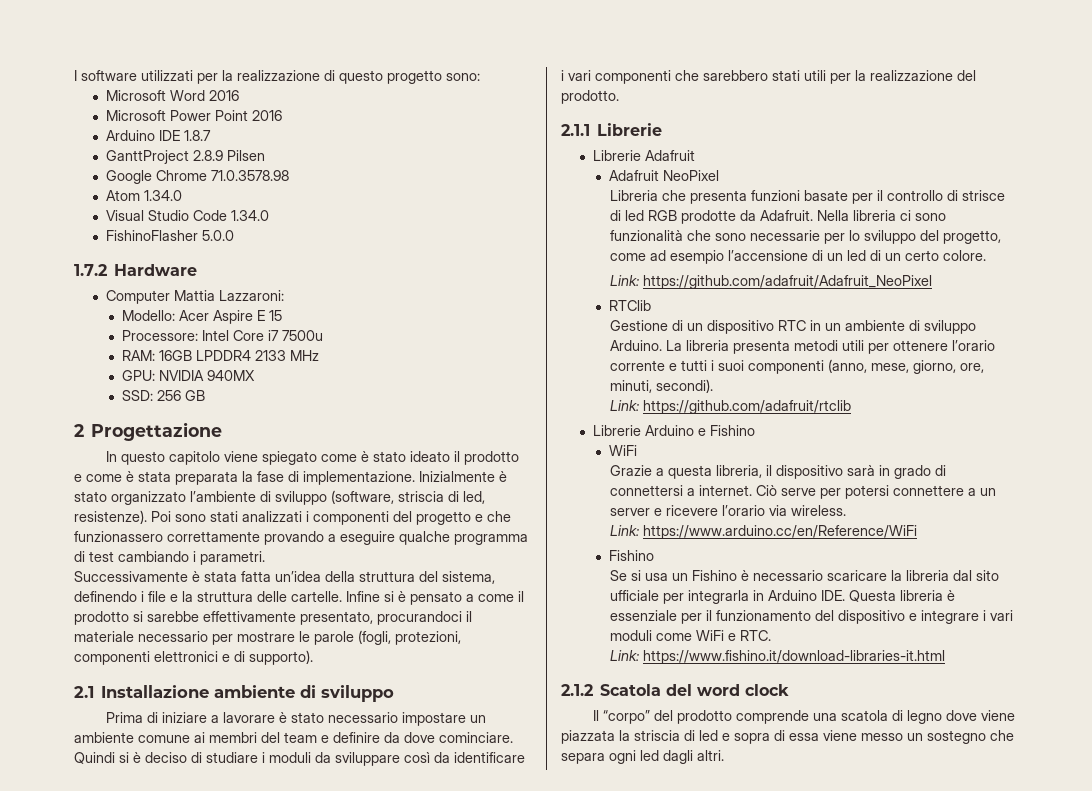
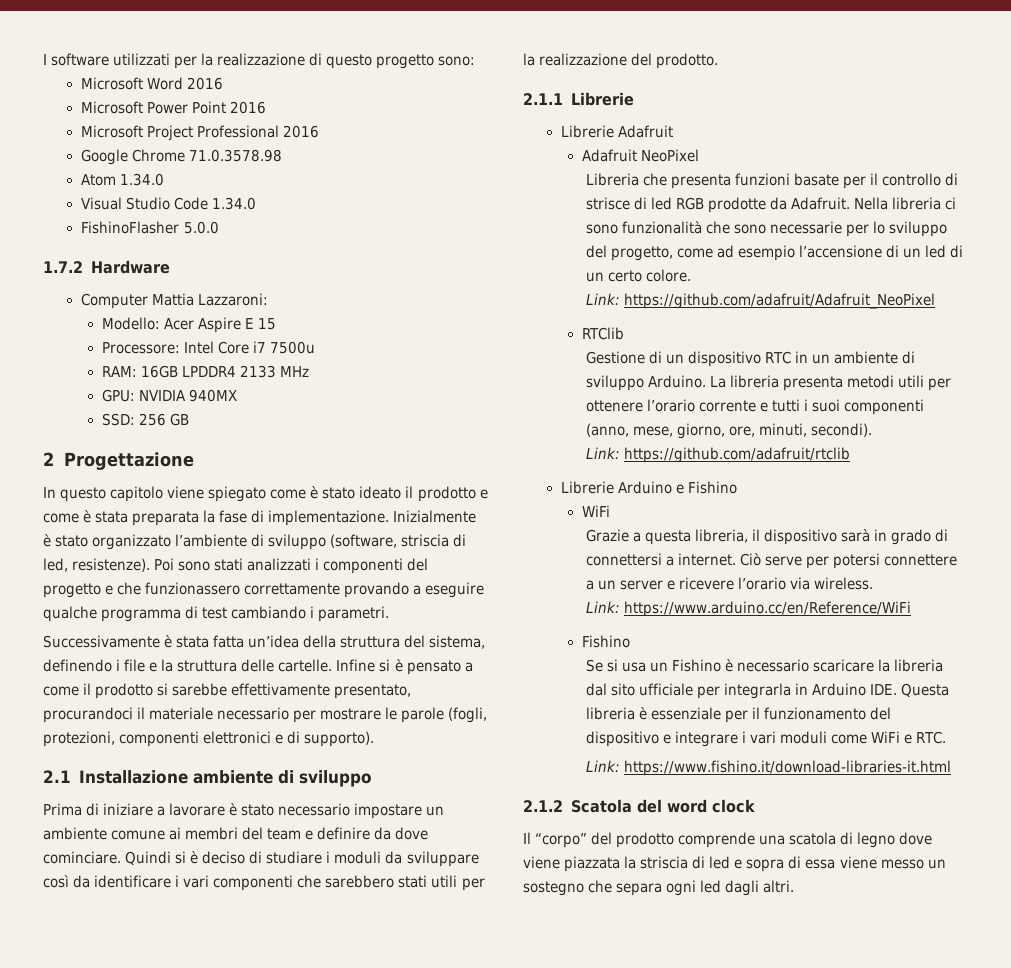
- Arduino IDE 1.8.7
- GanttProject 2.8.9 Pilsen
+ Microsoft Project Professional 2016

